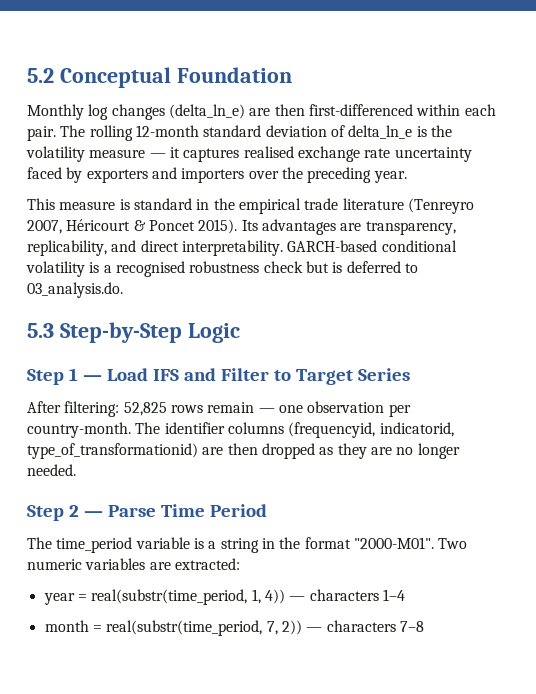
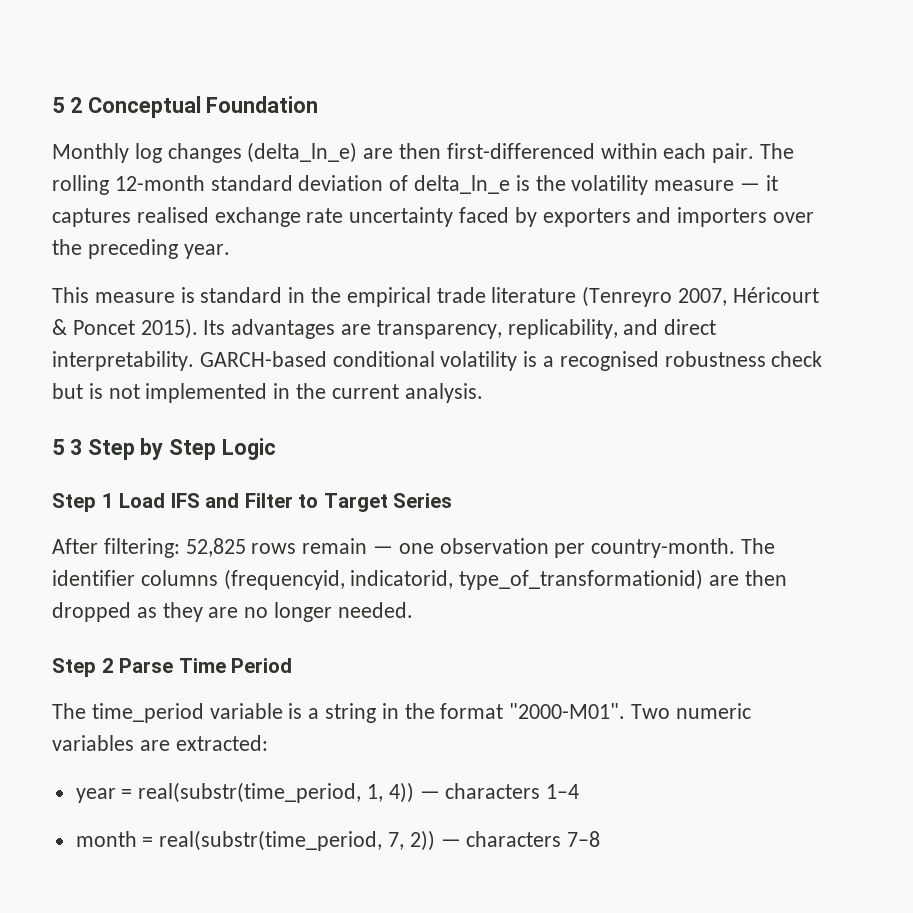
- 5.2 Conceptual Foundation
+ 5 2 Conceptual Foundation
- GARCH-based conditional volatility is a recognised robustness check but is deferred to 03_analysis.do.
- 5.3 Step-by-Step Logic
+ GARCH-based conditional volatility is a recognised robustness check but is not implemented in the current analysis.
+ 5 3 Step by Step Logic
- Step 1 — Load IFS and Filter to Target Series
+ Step 1 Load IFS and Filter to Target Series
- Step 2 — Parse Time Period
+ Step 2 Parse Time Period

